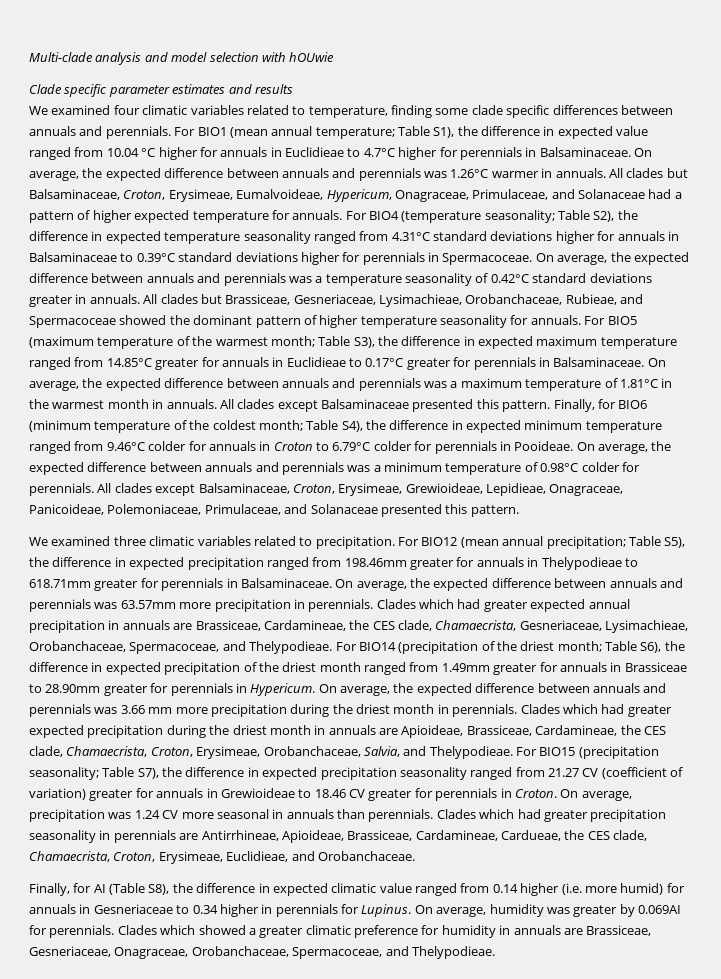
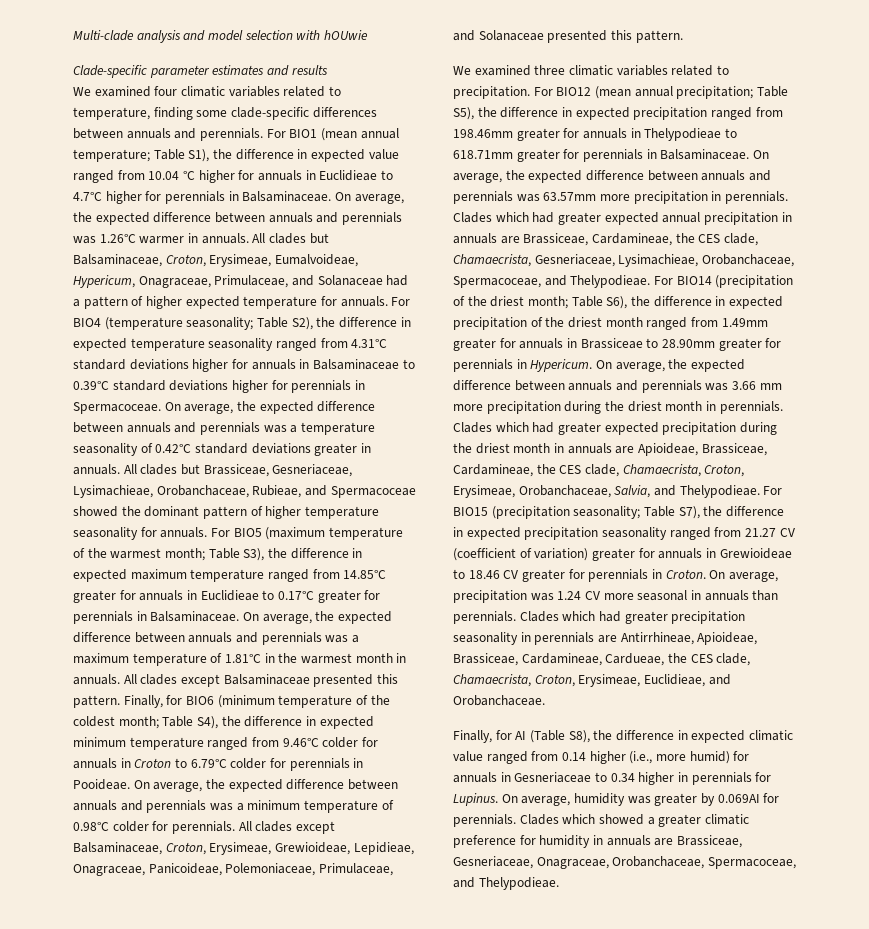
- Clade specific parameter estimates and results
+ Clade-specific parameter estimates and results
- We examined four climatic variables related to temperature, finding some clade specific differences between annuals and perennials.
+ We examined four climatic variables related to temperature, finding some clade-specific differences between annuals and perennials.
- Finally, for AI (Table S8), the difference in expected climatic value ranged from 0.14 higher (i.e. more humid) for annuals in Gesneriaceae to 0.34 higher in perennials for Lupinus.
+ Finally, for AI (Table S8), the difference in expected climatic value ranged from 0.14 higher (i.e., more humid) for annuals in Gesneriaceae to 0.34 higher in perennials for Lupinus.

